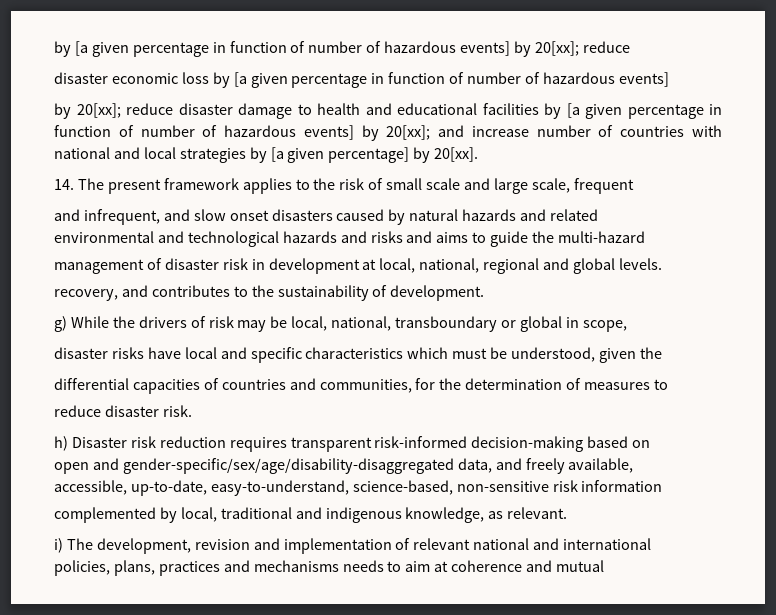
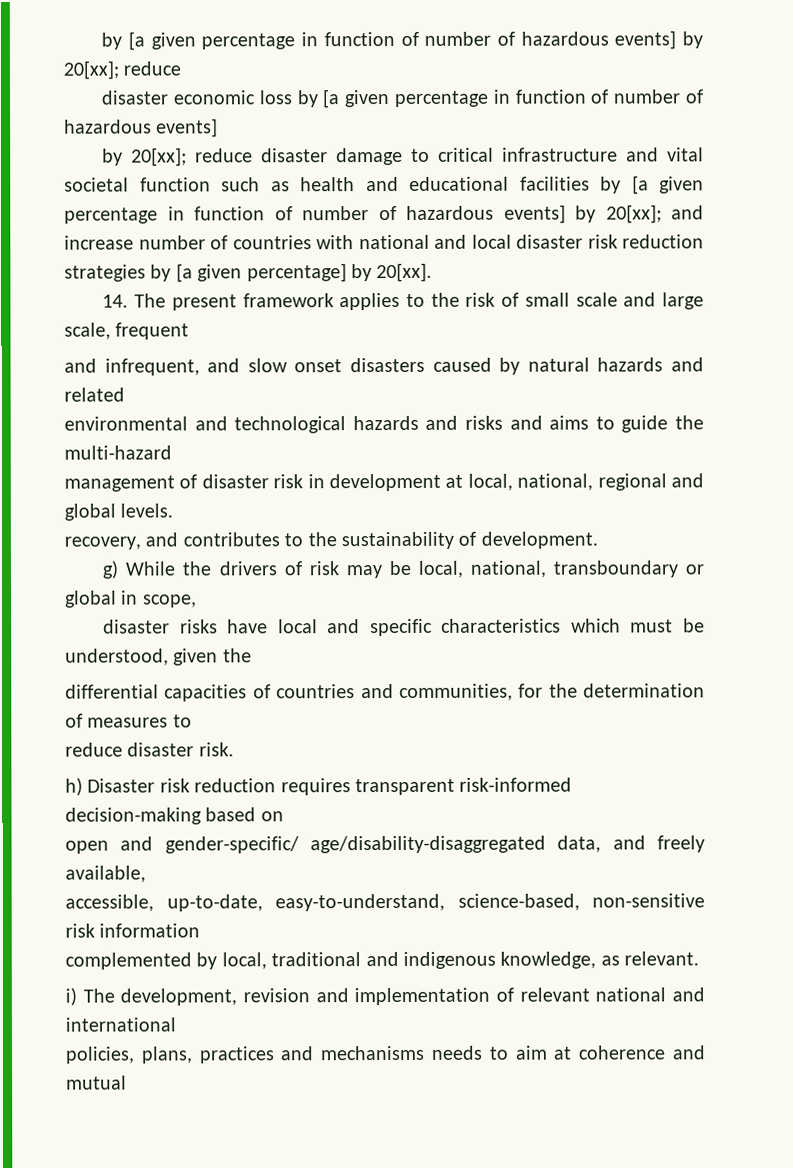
- by 20[xx]; reduce disaster damage to health and educational facilities by [a given percentage in function of number of hazardous events] by 20[xx]; and increase number of countries with national and local strategies by [a given percentage] by 20[xx].
+ by 20[xx]; reduce disaster damage to critical infrastructure and vital societal function such as health and educational facilities by [a given percentage in function of number of hazardous events] by 20[xx]; and increase number of countries with national and local disaster risk reduction strategies by [a given percentage] by 20[xx].
- open and gender-specific/sex/age/disability-disaggregated data, and freely available,
+ open and gender-specific/ age/disability-disaggregated data, and freely available,

